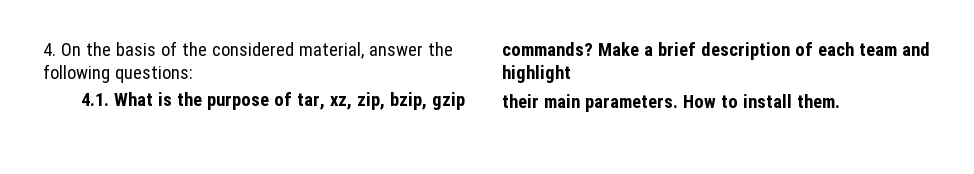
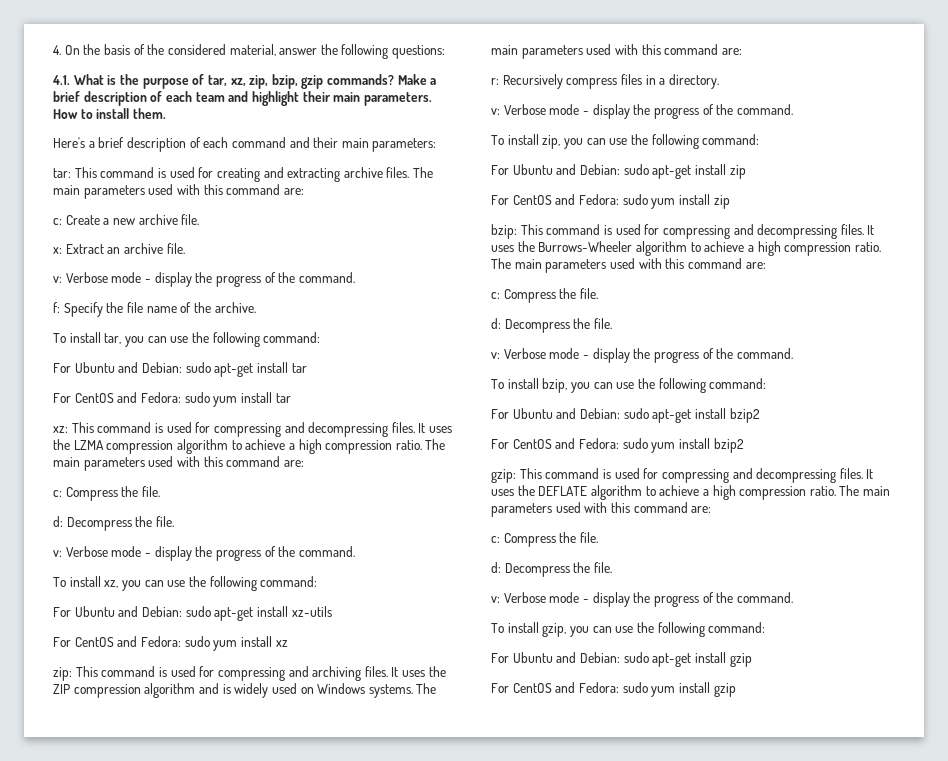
- Make a brief description of each team and highlight
- their main parameters.
+ Make a brief description of each team and highlight their main parameters.
+ Here's a brief description of each command and their main parameters:
+ tar: This command is used for creating and extracting archive files. The main parameters used with this command are:
+ c: Create a new archive file.
+ x: Extract an archive file.
+ v: Verbose mode - display the progress of the command.
+ f: Specify the file name of the archive.
+ To install tar, you can use the following command:
+ For Ubuntu and Debian: sudo apt-get install tar
+ For CentOS and Fedora: sudo yum install tar
+ xz: This command is used for compressing and decompressing files. It uses the LZMA compression algorithm to achieve a high compression ratio. The main parameters used with this command are:
+ c: Compress the file.
+ d: Decompress the file.
+ v: Verbose mode - display the progress of the command.
+ To install xz, you can use the following command:
+ For Ubuntu and Debian: sudo apt-get install xz-utils
+ For CentOS and Fedora: sudo yum install xz
+ zip: This command is used for compressing and archiving files. It uses the ZIP compression algorithm and is widely used on Windows systems. The main parameters used with this command are:
+ r: Recursively compress files in a directory.
+ v: Verbose mode - display the progress of the command.
+ To install zip, you can use the following command:
+ For Ubuntu and Debian: sudo apt-get install zip
+ For CentOS and Fedora: sudo yum install zip
+ bzip: This command is used for compressing and decompressing files. It uses the Burrows-Wheeler algorithm to achieve a high compression ratio. The main parameters used with this command are:
+ c: Compress the file.
+ d: Decompress the file.
+ v: Verbose mode - display the progress of the command.
+ To install bzip, you can use the following command:
+ For Ubuntu and Debian: sudo apt-get install bzip2
+ For CentOS and Fedora: sudo yum install bzip2
+ gzip: This command is used for compressing and decompressing files. It uses the DEFLATE algorithm to achieve a high compression ratio. The main parameters used with this command are:
+ c: Compress the file.
+ d: Decompress the file.
+ v: Verbose mode - display the progress of the command.
+ To install gzip, you can use the following command:
+ For Ubuntu and Debian: sudo apt-get install gzip
+ For CentOS and Fedora: sudo yum install gzip

